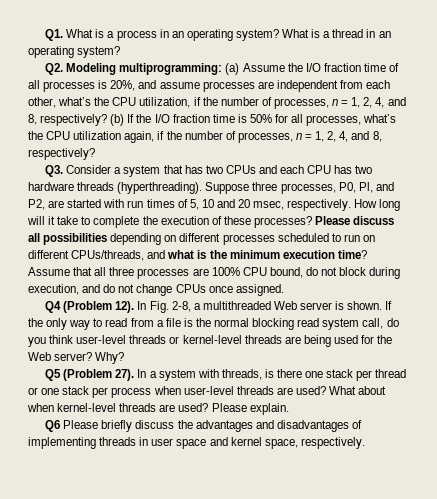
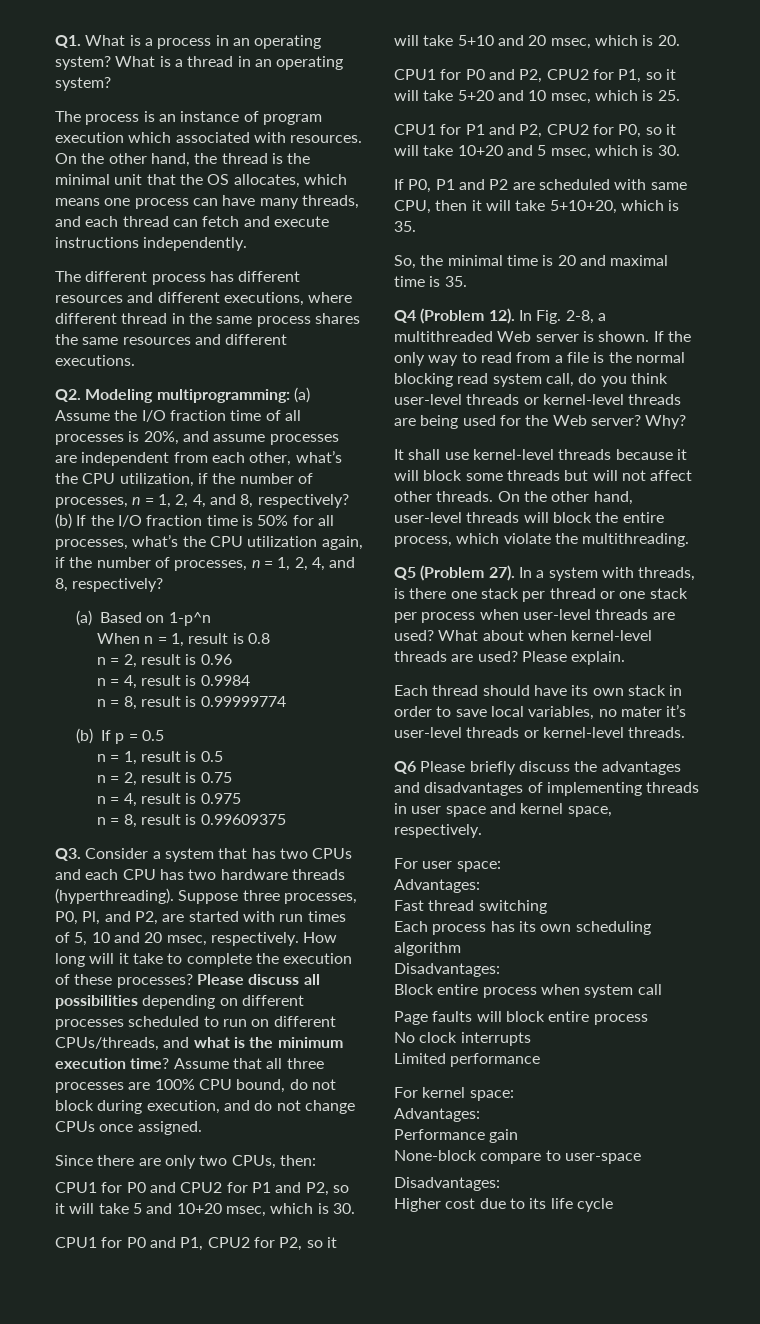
+ The process is an instance of program execution which associated with resources. On the other hand, the thread is the minimal unit that the OS allocates, which means one process can have many threads, and each thread can fetch and execute instructions independently.
+ The different process has different resources and different executions, where different thread in the same process shares the same resources and different executions.
+ (a) Based on 1-p^n
+ When n = 1, result is 0.8
+ n = 2, result is 0.96
+ n = 4, result is 0.9984
+ n = 8, result is 0.99999774
+ (b) If p = 0.5
+ n = 1, result is 0.5
+ n = 2, result is 0.75
+ n = 4, result is 0.975
+ n = 8, result is 0.99609375
+ Since there are only two CPUs, then:
+ CPU1 for P0 and CPU2 for P1 and P2, so it will take 5 and 10+20 msec, which is 30.
+ CPU1 for P0 and P1, CPU2 for P2, so it will take 5+10 and 20 msec, which is 20.
+ CPU1 for P0 and P2, CPU2 for P1, so it will take 5+20 and 10 msec, which is 25.
+ CPU1 for P1 and P2, CPU2 for P0, so it will take 10+20 and 5 msec, which is 30.
+ If P0, P1 and P2 are scheduled with same CPU, then it will take 5+10+20, which is 35.
+ So, the minimal time is 20 and maximal time is 35.
+ It shall use kernel-level threads because it will block some threads but will not affect other threads. On the other hand, user-level threads will block the entire process, which violate the multithreading.
+ Each thread should have its own stack in order to save local variables, no mater it’s user-level threads or kernel-level threads.
+ For user space:
+ Advantages:
+ Fast thread switching
+ Each process has its own scheduling algorithm
+ Disadvantages:
+ Block entire process when system call
+ Page faults will block entire process
+ No clock interrupts
+ Limited performance
+ For kernel space:
+ Advantages:
+ Performance gain
+ None-block compare to user-space
+ Disadvantages:
+ Higher cost due to its life cycle

